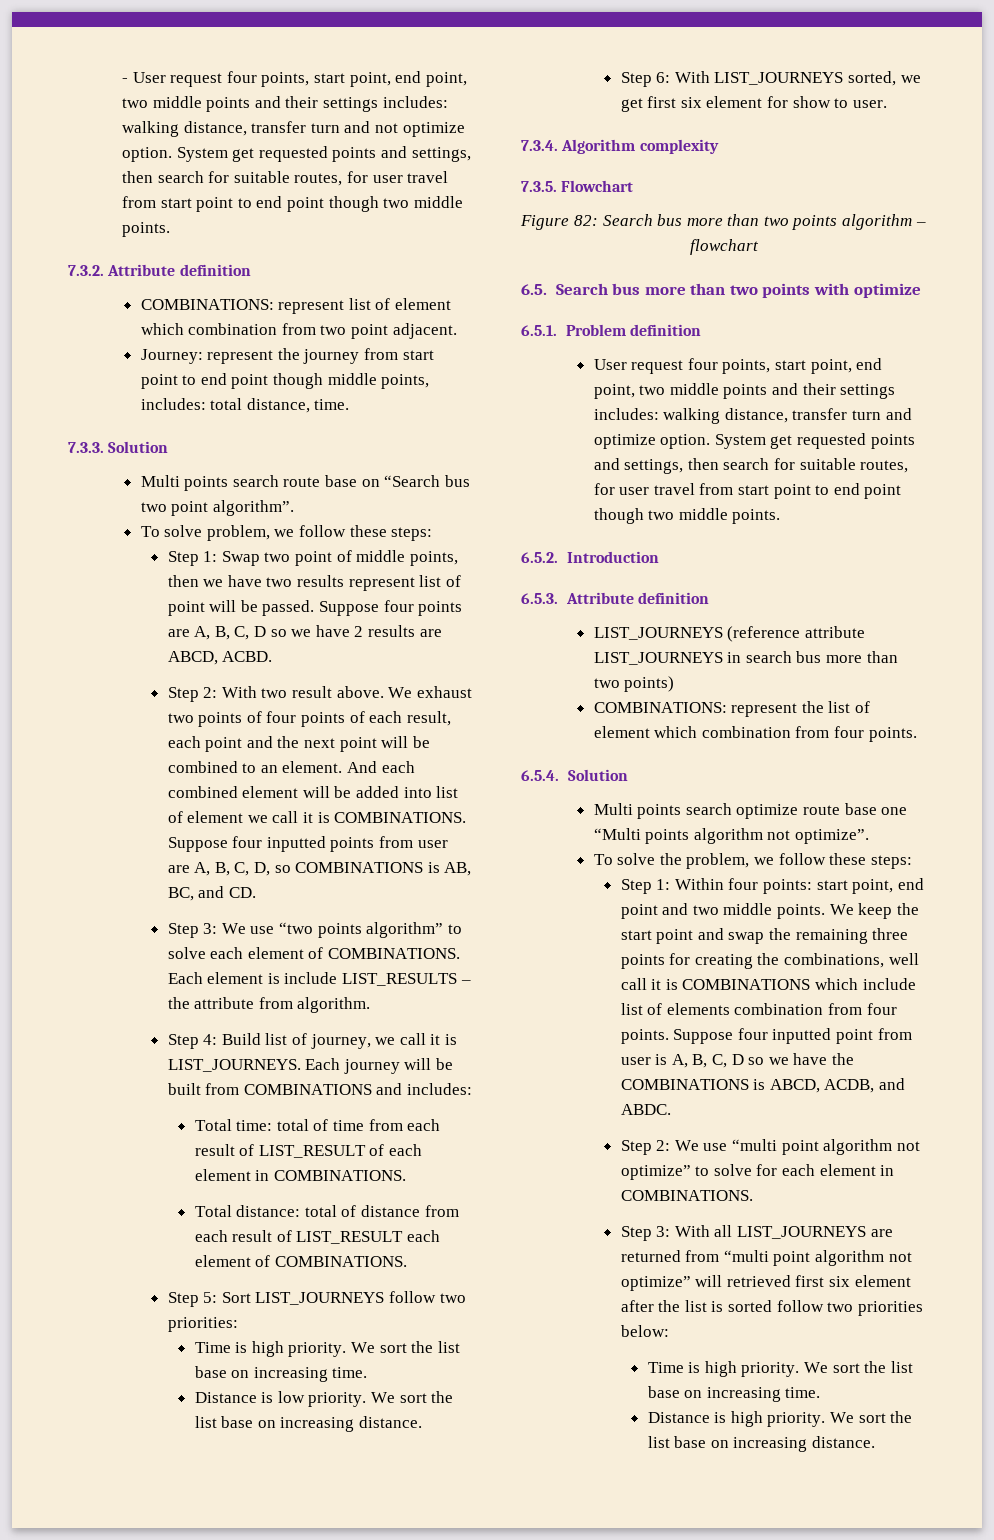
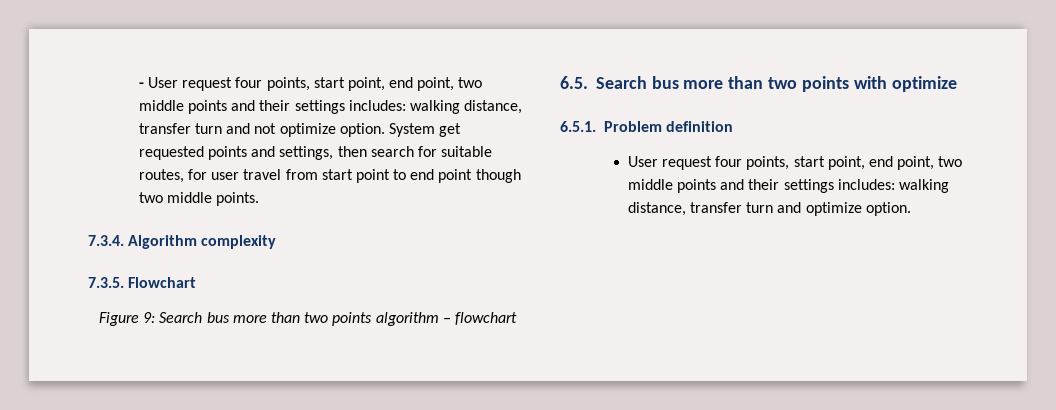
- 7.3.2. Attribute definition
- COMBINATIONS: represent list of element which combination from two point adjacent.
- Journey: represent the journey from start point to end point though middle points, includes: total distance, time.
- 7.3.3. Solution
- Multi points search route base on “Search bus two point algorithm”.
- To solve problem, we follow these steps:
- Step 1: Swap two point of middle points, then we have two results represent list of point will be passed. Suppose four points are A, B, C, D so we have 2 results are ABCD, ACBD.
- Step 2: With two result above. We exhaust two points of four points of each result, each point and the next point will be combined to an element. And each combined element will be added into list of element we call it is COMBINATIONS. Suppose four inputted points from user are A, B, C, D, so COMBINATIONS is AB, BC, and CD.
- Step 3: We use “two points algorithm” to solve each element of COMBINATIONS. Each element is include LIST_RESULTS – the attribute from algorithm.
- Step 4: Build list of journey, we call it is LIST_JOURNEYS. Each journey will be built from COMBINATIONS and includes:
- Total time: total of time from each result of LIST_RESULT of each element in COMBINATIONS.
- Total distance: total of distance from each result of LIST_RESULT each element of COMBINATIONS.
- Step 5: Sort LIST_JOURNEYS follow two priorities:
- Time is high priority. We sort the list base on increasing time.
- Distance is low priority. We sort the list base on increasing distance.
- Step 6: With LIST_JOURNEYS sorted, we get first six element for show to user.
- Figure 82: Search bus more than two points algorithm – flowchart
+ Figure 9: Search bus more than two points algorithm – flowchart
- User request four points, start point, end point, two middle points and their settings includes: walking distance, transfer turn and optimize option. System get requested points and settings, then search for suitable routes, for user travel from start point to end point though two middle points.
- 6.5.2. Introduction
- 6.5.3. Attribute definition
- LIST_JOURNEYS (reference attribute LIST_JOURNEYS in search bus more than two points)
- COMBINATIONS: represent the list of element which combination from four points.
- 6.5.4. Solution
- Multi points search optimize route base one “Multi points algorithm not optimize”.
- To solve the problem, we follow these steps:
- Step 1: Within four points: start point, end point and two middle points. We keep the start point and swap the remaining three points for creating the combinations, well call it is COMBINATIONS which include list of elements combination from four points. Suppose four inputted point from user is A, B, C, D so we have the COMBINATIONS is ABCD, ACDB, and ABDC.
- Step 2: We use “multi point algorithm not optimize” to solve for each element in COMBINATIONS.
- Step 3: With all LIST_JOURNEYS are returned from “multi point algorithm not optimize” will retrieved first six element after the list is sorted follow two priorities below:
- Time is high priority. We sort the list base on increasing time.
- Distance is high priority. We sort the list base on increasing distance.
+ User request four points, start point, end point, two middle points and their settings includes: walking distance, transfer turn and optimize option.

